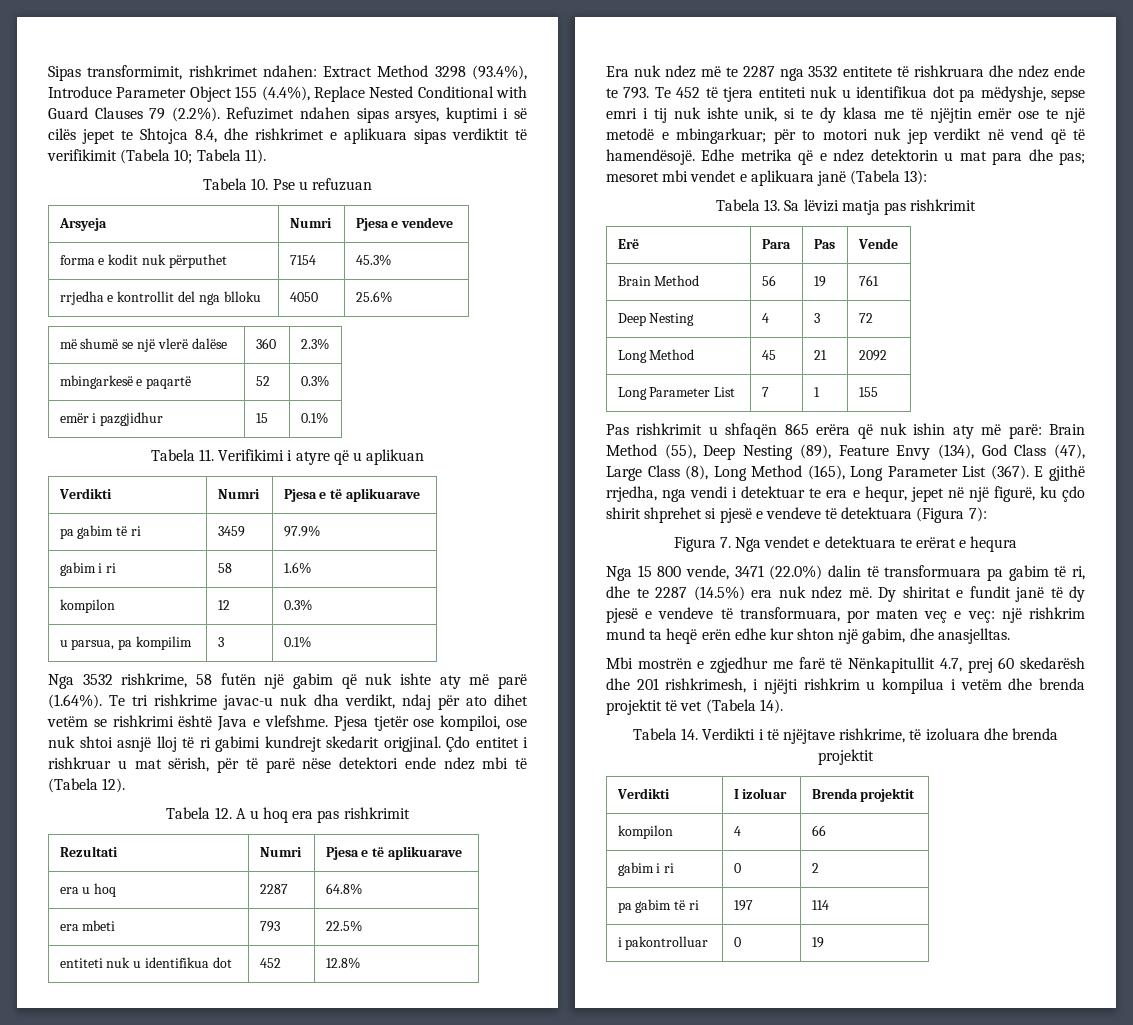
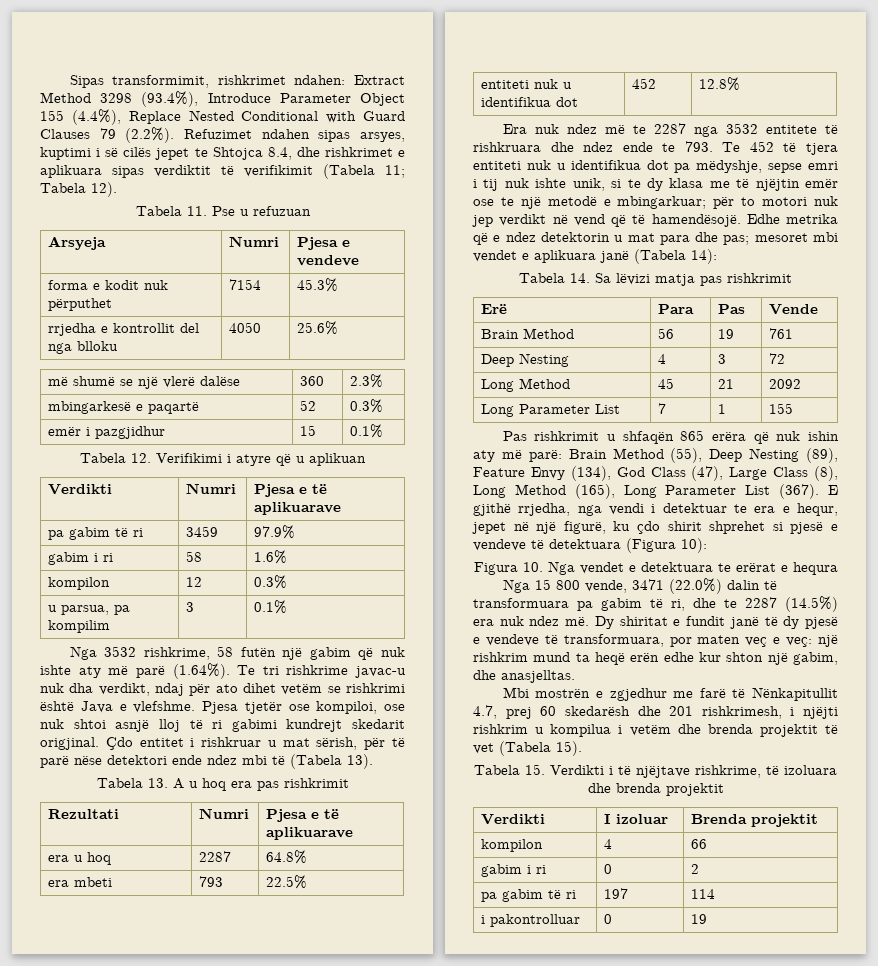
- Sipas transformimit, rishkrimet ndahen: Extract Method 3298 (93.4%), Introduce Parameter Object 155 (4.4%), Replace Nested Conditional with Guard Clauses 79 (2.2%). Refuzimet ndahen sipas arsyes, kuptimi i së cilës jepet te Shtojca 8.4, dhe rishkrimet e aplikuara sipas verdiktit të verifikimit (Tabela 10; Tabela 11).
- Tabela 10. Pse u refuzuan
+ Sipas transformimit, rishkrimet ndahen: Extract Method 3298 (93.4%), Introduce Parameter Object 155 (4.4%), Replace Nested Conditional with Guard Clauses 79 (2.2%). Refuzimet ndahen sipas arsyes, kuptimi i së cilës jepet te Shtojca 8.4, dhe rishkrimet e aplikuara sipas verdiktit të verifikimit (Tabela 11; Tabela 12).
+ Tabela 11. Pse u refuzuan
- Tabela 11. Verifikimi i atyre që u aplikuan
+ Tabela 12. Verifikimi i atyre që u aplikuan
- Çdo entitet i rishkruar u mat sërish, për të parë nëse detektori ende ndez mbi të (Tabela 12).
- Tabela 12. A u hoq era pas rishkrimit
+ Çdo entitet i rishkruar u mat sërish, për të parë nëse detektori ende ndez mbi të (Tabela 13).
+ Tabela 13. A u hoq era pas rishkrimit
- Edhe metrika që e ndez detektorin u mat para dhe pas; mesoret mbi vendet e aplikuara janë (Tabela 13):
- Tabela 13. Sa lëvizi matja pas rishkrimit
+ Edhe metrika që e ndez detektorin u mat para dhe pas; mesoret mbi vendet e aplikuara janë (Tabela 14):
+ Tabela 14. Sa lëvizi matja pas rishkrimit
- E gjithë rrjedha, nga vendi i detektuar te era e hequr, jepet në një figurë, ku çdo shirit shprehet si pjesë e vendeve të detektuara (Figura 7):
+ E gjithë rrjedha, nga vendi i detektuar te era e hequr, jepet në një figurë, ku çdo shirit shprehet si pjesë e vendeve të detektuara (Figura 10):
- Figura 7. Nga vendet e detektuara te erërat e hequra
+ Figura 10. Nga vendet e detektuara te erërat e hequra
- Mbi mostrën e zgjedhur me farë të Nënkapitullit 4.7, prej 60 skedarësh dhe 201 rishkrimesh, i njëjti rishkrim u kompilua i vetëm dhe brenda projektit të vet (Tabela 14).
- Tabela 14. Verdikti i të njëjtave rishkrime, të izoluara dhe brenda projektit
+ Mbi mostrën e zgjedhur me farë të Nënkapitullit 4.7, prej 60 skedarësh dhe 201 rishkrimesh, i njëjti rishkrim u kompilua i vetëm dhe brenda projektit të vet (Tabela 15).
+ Tabela 15. Verdikti i të njëjtave rishkrime, të izoluara dhe brenda projektit

